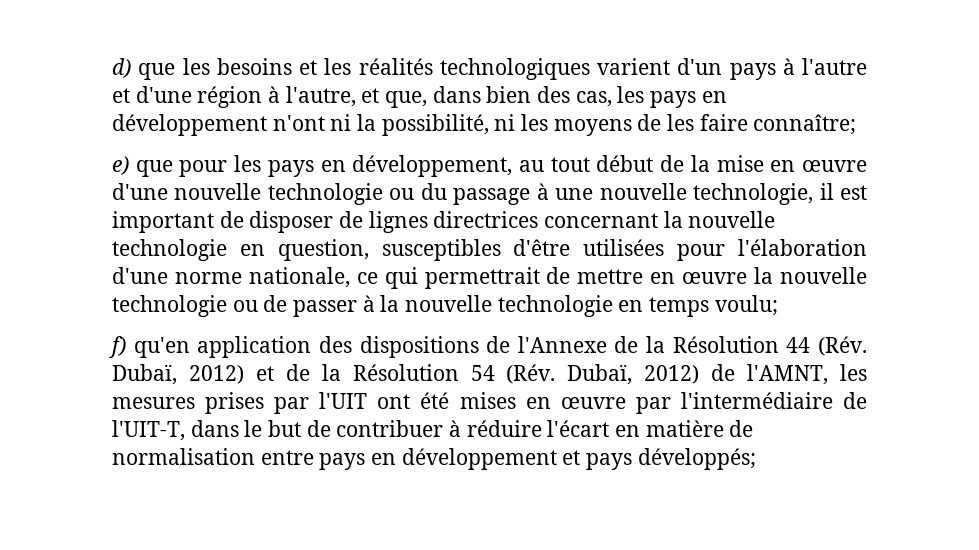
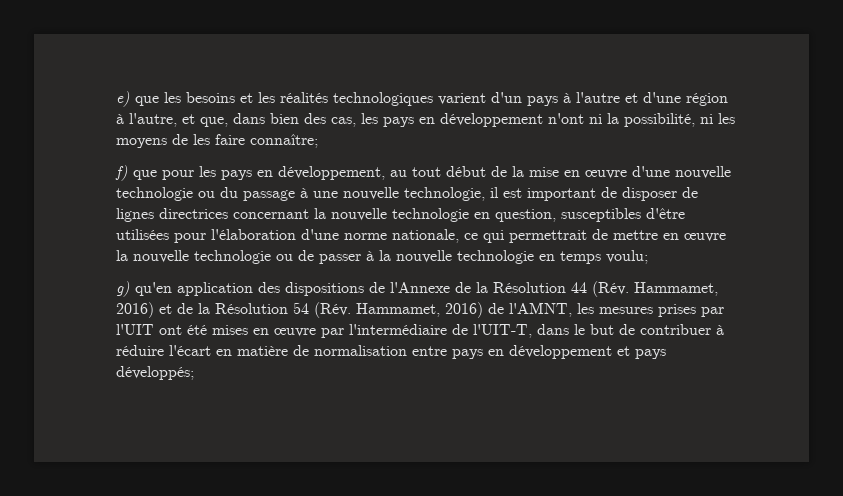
- d) que les besoins et les réalités technologiques varient d'un pays à l'autre et d'une région à l'autre, et que, dans bien des cas, les pays en développement n'ont ni la possibilité, ni les moyens de les faire connaître;
+ e) que les besoins et les réalités technologiques varient d'un pays à l'autre et d'une région à l'autre, et que, dans bien des cas, les pays en développement n'ont ni la possibilité, ni les moyens de les faire connaître;
- e) que pour les pays en développement, au tout début de la mise en œuvre d'une nouvelle technologie ou du passage à une nouvelle technologie, il est important de disposer de lignes directrices concernant la nouvelle technologie en question, susceptibles d'être utilisées pour l'élaboration d'une norme nationale, ce qui permettrait de mettre en œuvre la nouvelle technologie ou de passer à la nouvelle technologie en temps voulu;
+ f) que pour les pays en développement, au tout début de la mise en œuvre d'une nouvelle technologie ou du passage à une nouvelle technologie, il est important de disposer de lignes directrices concernant la nouvelle technologie en question, susceptibles d'être utilisées pour l'élaboration d'une norme nationale, ce qui permettrait de mettre en œuvre la nouvelle technologie ou de passer à la nouvelle technologie en temps voulu;
- f) qu'en application des dispositions de l'Annexe de la Résolution 44 (Rév. Dubaï, 2012) et de la Résolution 54 (Rév. Dubaï, 2012) de l'AMNT, les mesures prises par l'UIT ont été mises en œuvre par l'intermédiaire de l'UIT-T, dans le but de contribuer à réduire l'écart en matière de normalisation entre pays en développement et pays développés;
+ g) qu'en application des dispositions de l'Annexe de la Résolution 44 (Rév. Hammamet, 2016) et de la Résolution 54 (Rév. Hammamet, 2016) de l'AMNT, les mesures prises par l'UIT ont été mises en œuvre par l'intermédiaire de l'UIT-T, dans le but de contribuer à réduire l'écart en matière de normalisation entre pays en développement et pays développés;

